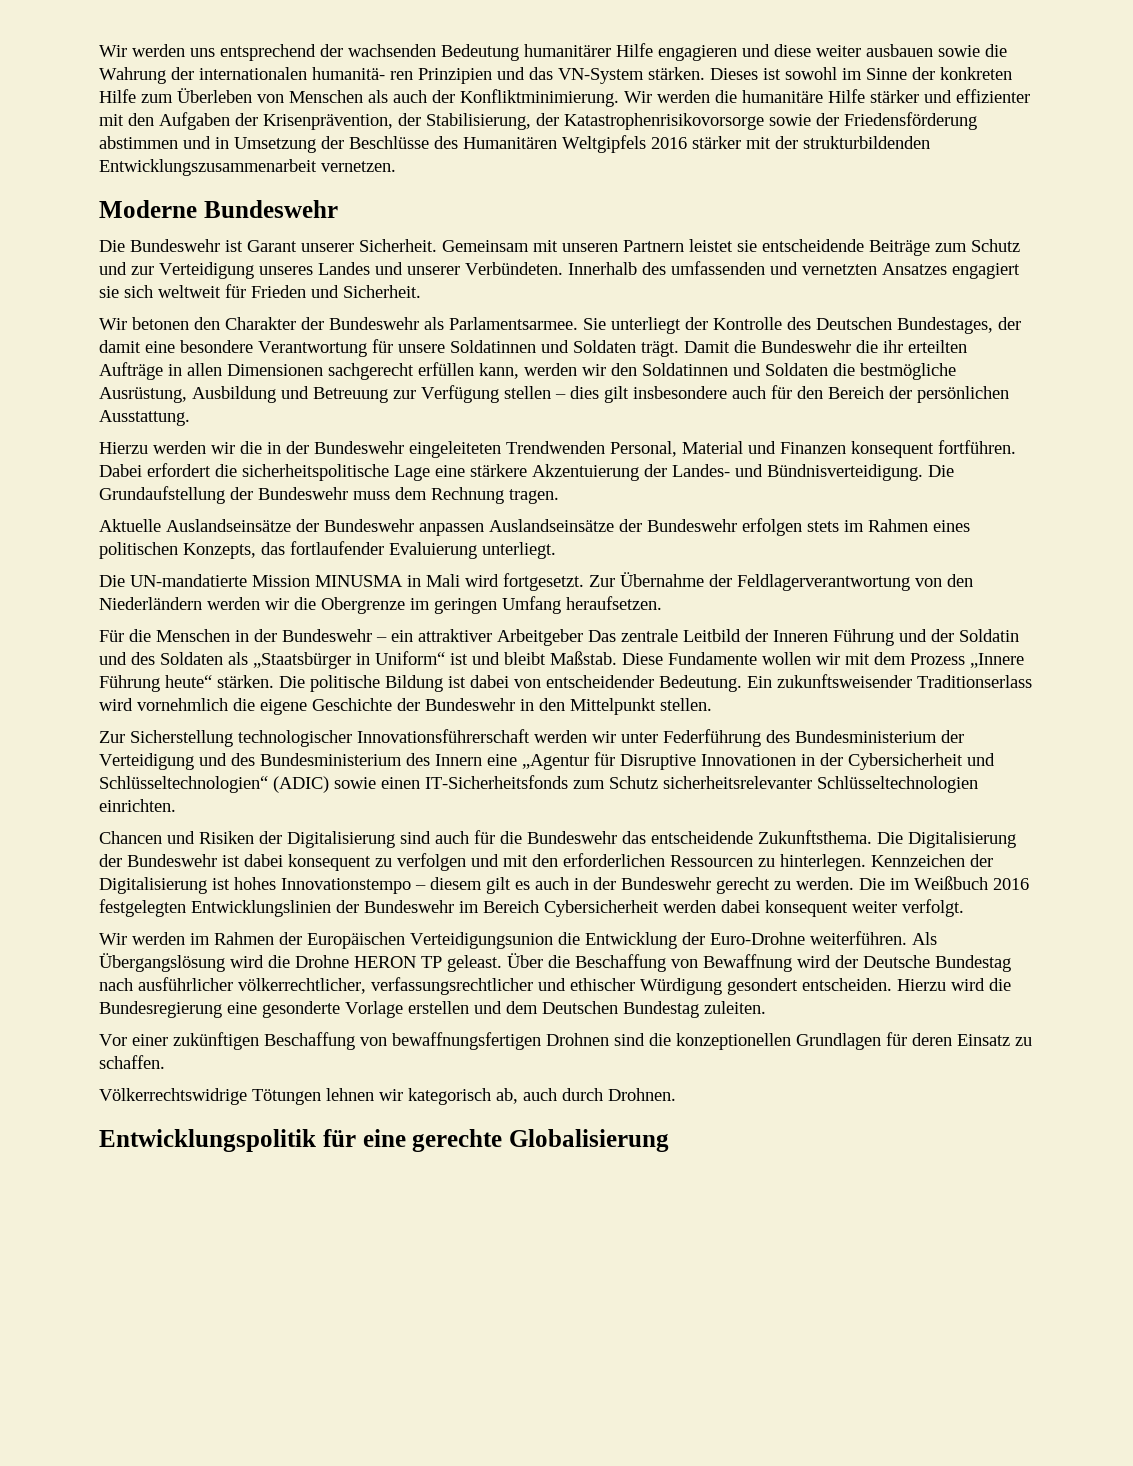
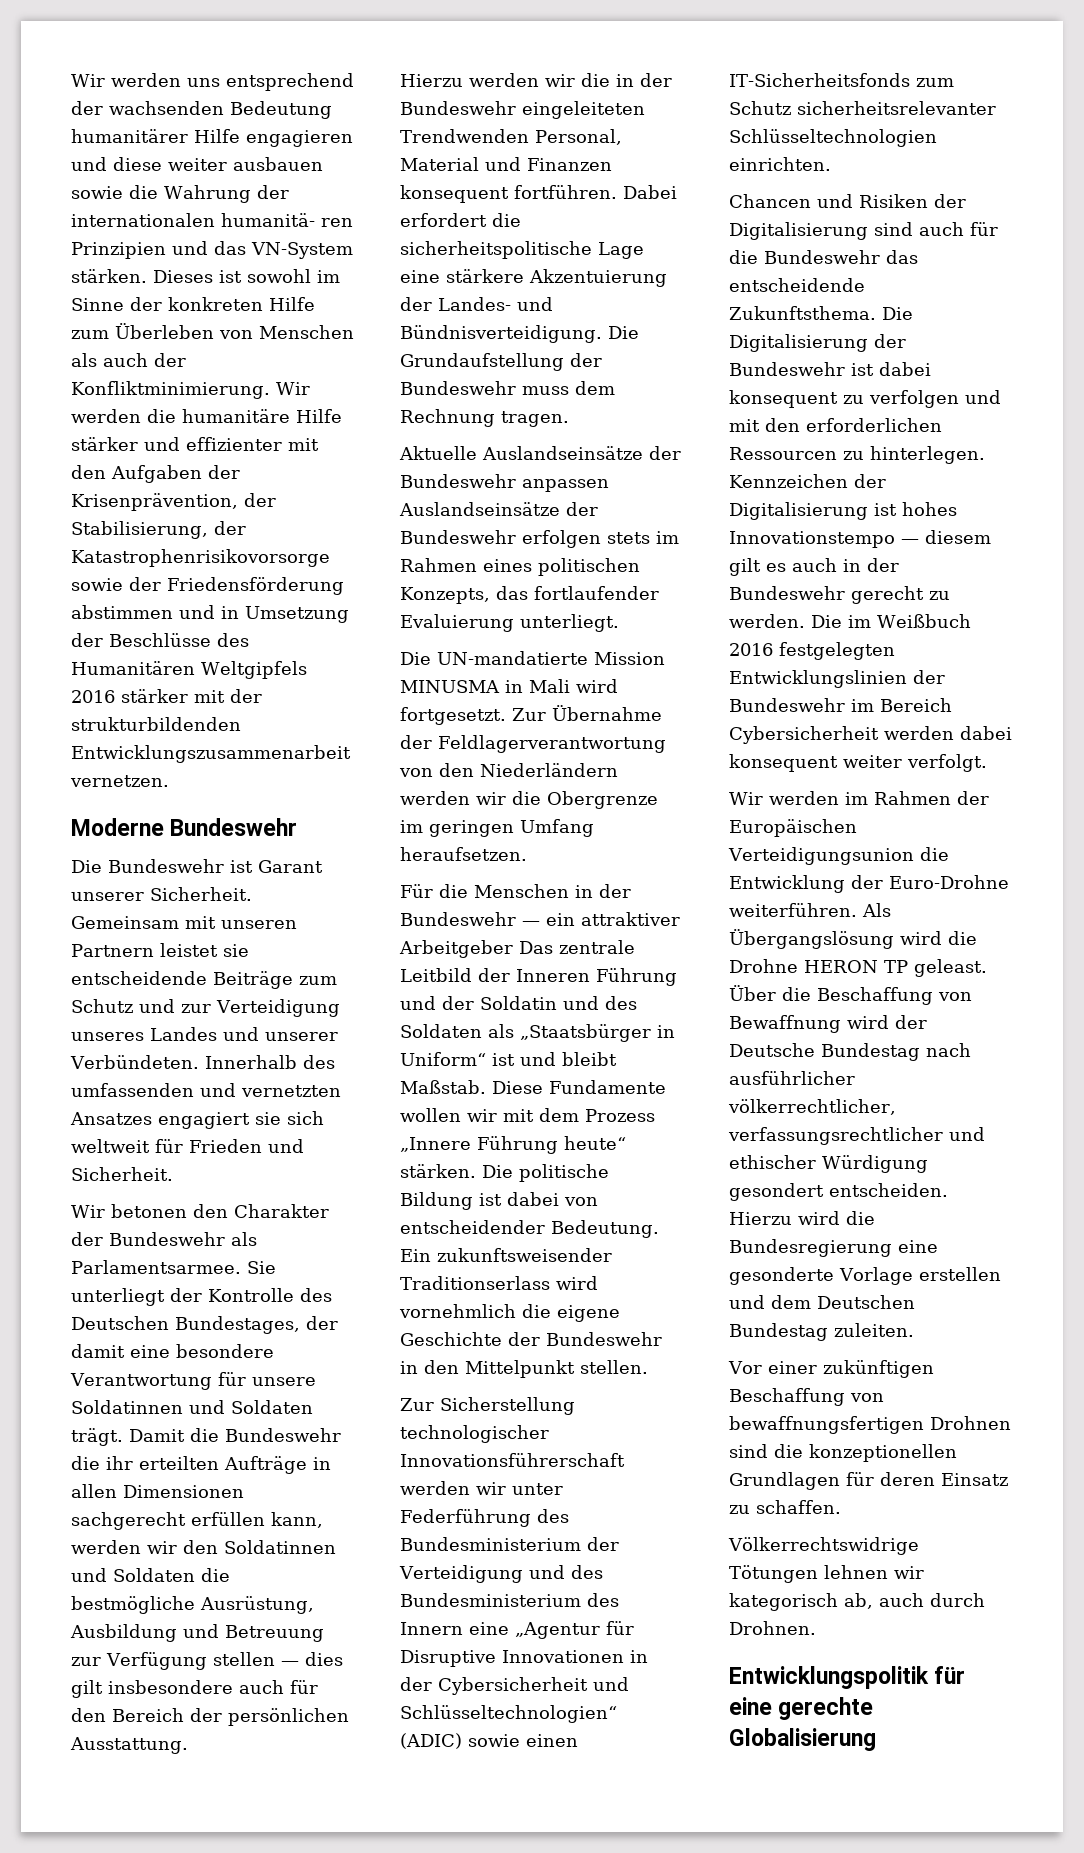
- Damit die Bundeswehr die ihr erteilten Aufträge in allen Dimensionen sachgerecht erfüllen kann, werden wir den Soldatinnen und Soldaten die bestmögliche Ausrüstung, Ausbildung und Betreuung zur Verfügung stellen – dies gilt insbesondere auch für den Bereich der persönlichen Ausstattung.
+ Damit die Bundeswehr die ihr erteilten Aufträge in allen Dimensionen sachgerecht erfüllen kann, werden wir den Soldatinnen und Soldaten die bestmögliche Ausrüstung, Ausbildung und Betreuung zur Verfügung stellen — dies gilt insbesondere auch für den Bereich der persönlichen Ausstattung.
- Für die Menschen in der Bundeswehr – ein attraktiver Arbeitgeber Das zentrale Leitbild der Inneren Führung und der Soldatin und des Soldaten als „Staatsbürger in Uniform“ ist und bleibt Maßstab.
+ Für die Menschen in der Bundeswehr — ein attraktiver Arbeitgeber Das zentrale Leitbild der Inneren Führung und der Soldatin und des Soldaten als „Staatsbürger in Uniform“ ist und bleibt Maßstab.
- Kennzeichen der Digitalisierung ist hohes Innovationstempo – diesem gilt es auch in der Bundeswehr gerecht zu werden.
+ Kennzeichen der Digitalisierung ist hohes Innovationstempo — diesem gilt es auch in der Bundeswehr gerecht zu werden.

